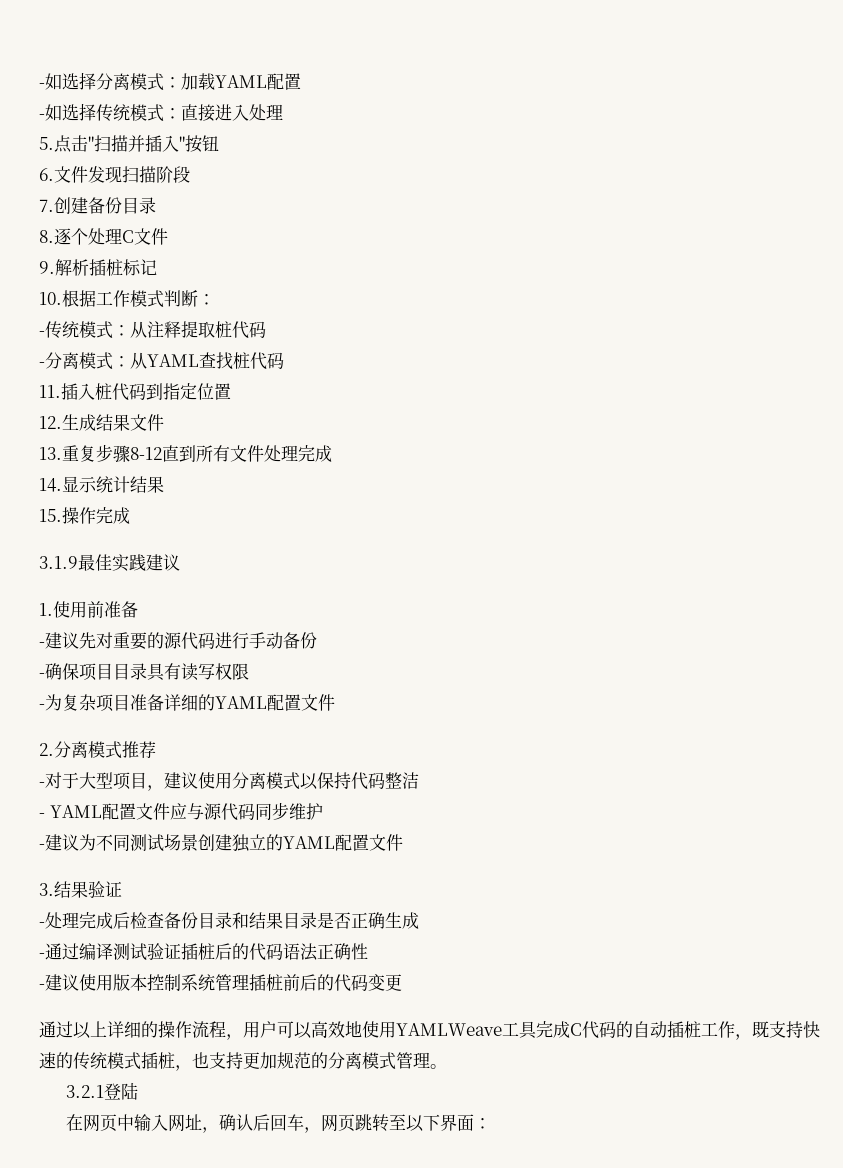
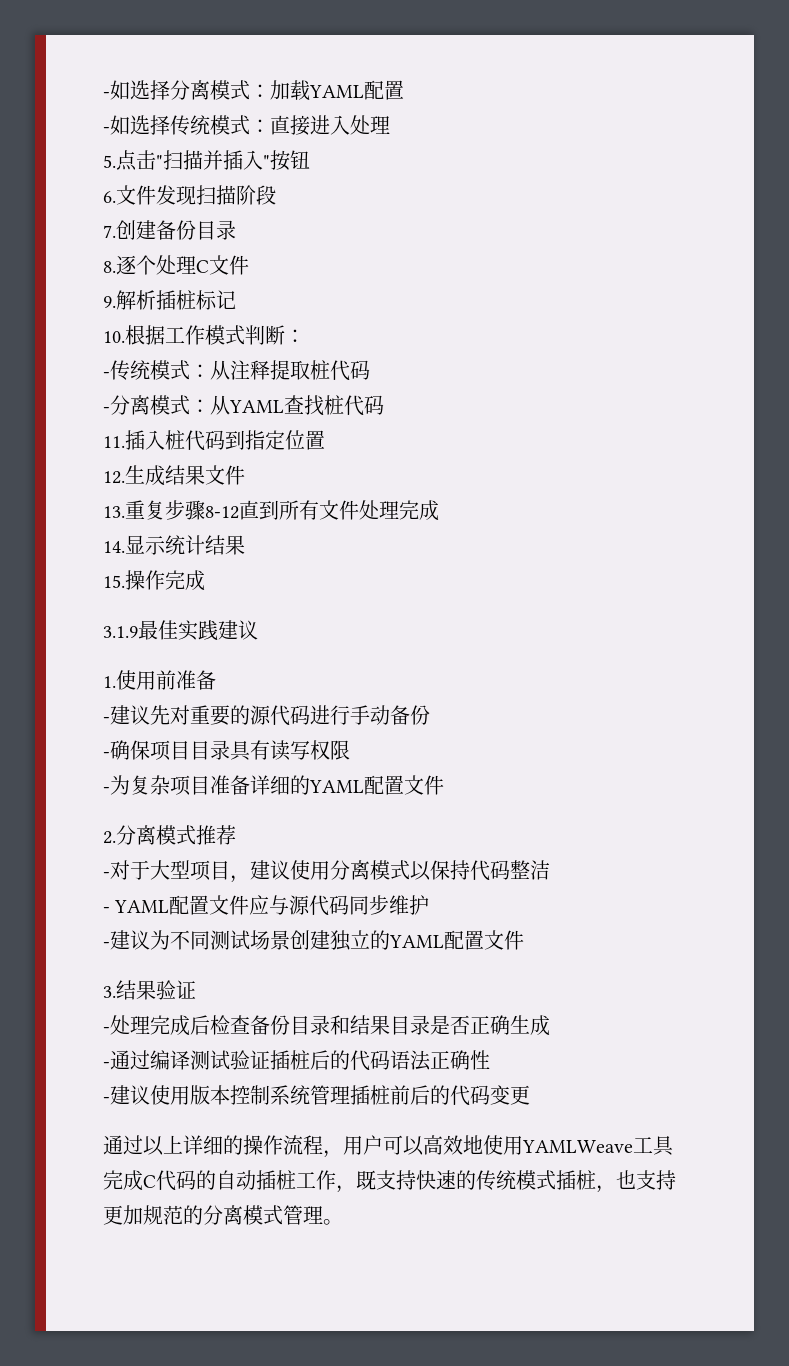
- 3.2.1登陆
- 在网页中输入网址，确认后回车，网页跳转至以下界面：

